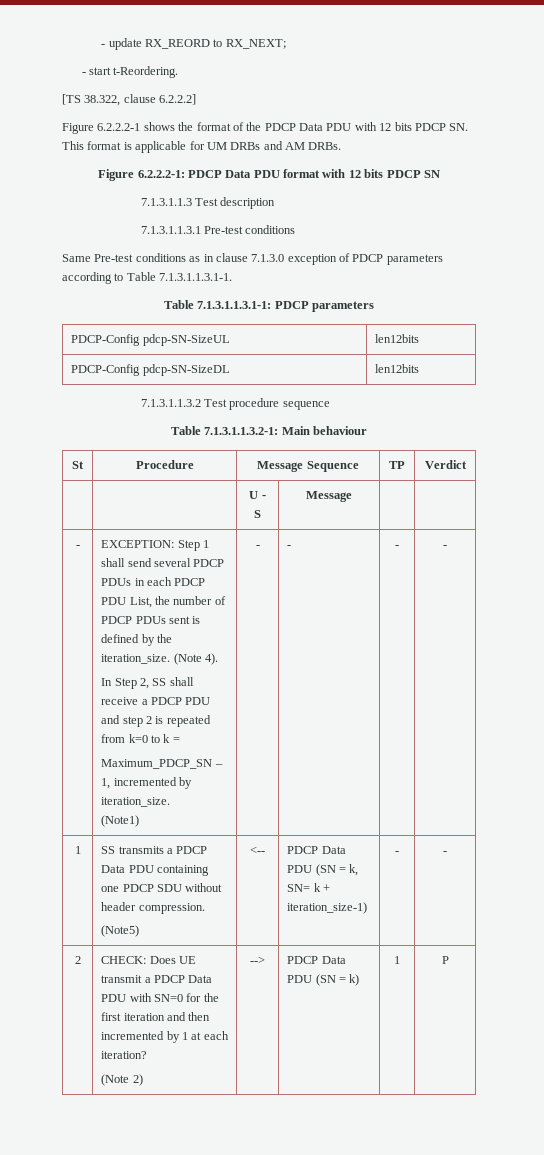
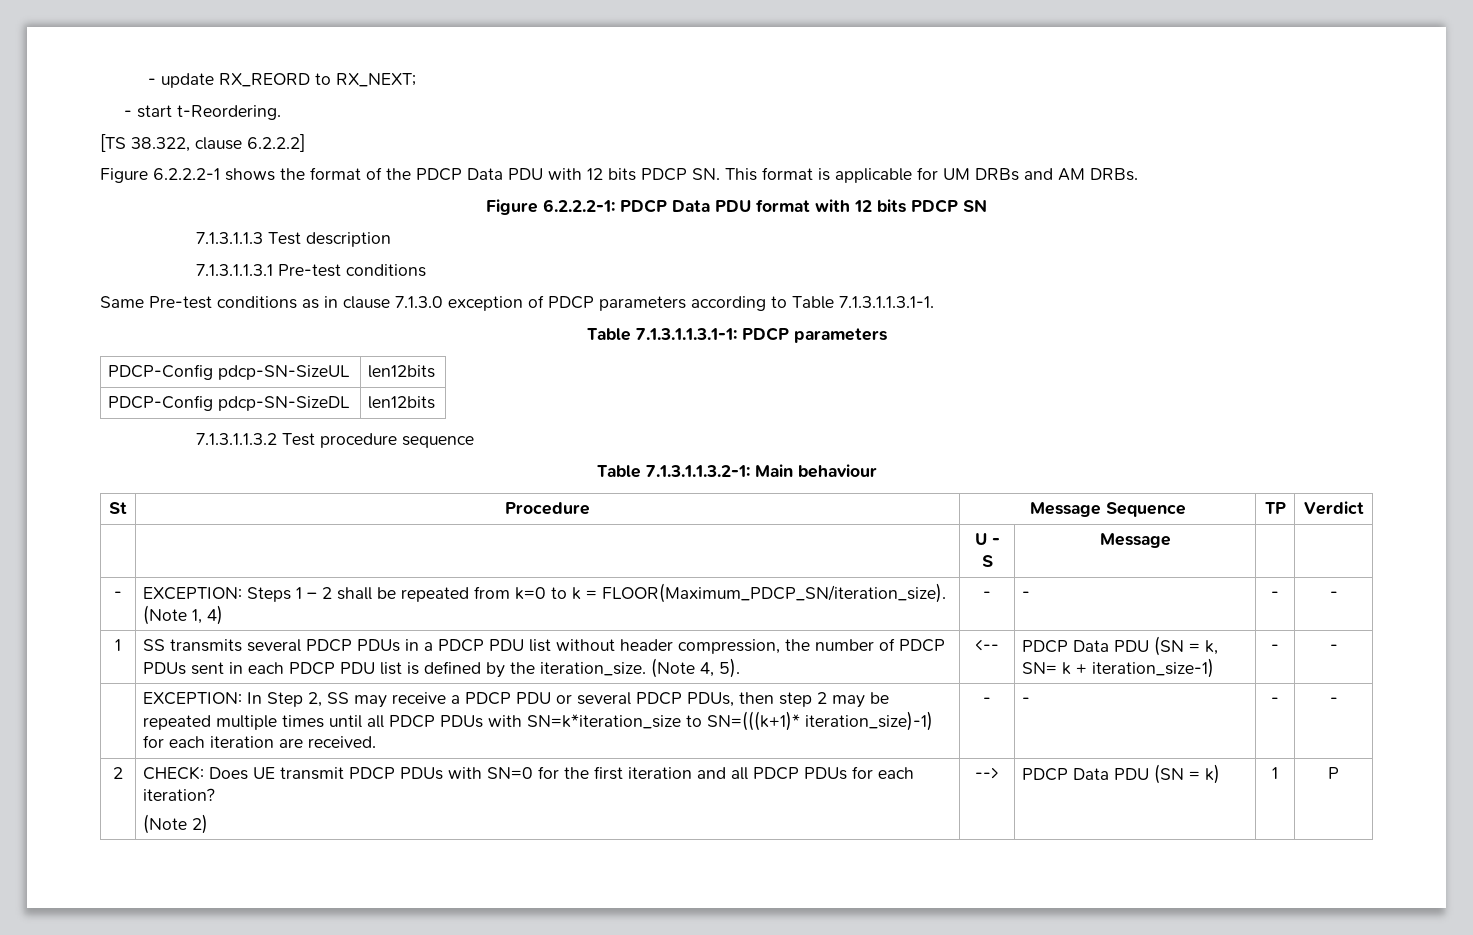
- EXCEPTION: Step 1 shall send several PDCP PDUs in each PDCP PDU List, the number of PDCP PDUs sent is defined by the iteration_size. (Note 4).
- In Step 2, SS shall receive a PDCP PDU and step 2 is repeated from k=0 to k =
- Maximum_PDCP_SN – 1, incremented by iteration_size.
- (Note1)
+ EXCEPTION: Steps 1 – 2 shall be repeated from k=0 to k = FLOOR(Maximum_PDCP_SN/iteration_size). (Note 1, 4)
- SS transmits a PDCP Data PDU containing one PDCP SDU without header compression.
- (Note5)
+ SS transmits several PDCP PDUs in a PDCP PDU list without header compression, the number of PDCP PDUs sent in each PDCP PDU list is defined by the iteration_size. (Note 4, 5).
+ | EXCEPTION: In Step 2, SS may receive a PDCP PDU or several PDCP PDUs, then step 2 may be repeated multiple times until all PDCP PDUs with SN=k*iteration_size to SN=(((k+1)* iteration_size)-1) for each iteration are received. | - | - | - | -
- 2 | CHECK: Does UE transmit a PDCP Data PDU with SN=0 for the first iteration and then incremented by 1 at each iteration?
+ 2 | CHECK: Does UE transmit PDCP PDUs with SN=0 for the first iteration and all PDCP PDUs for each iteration?

